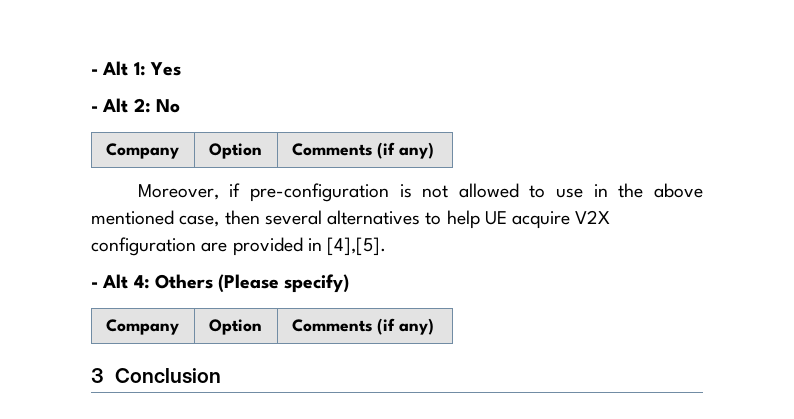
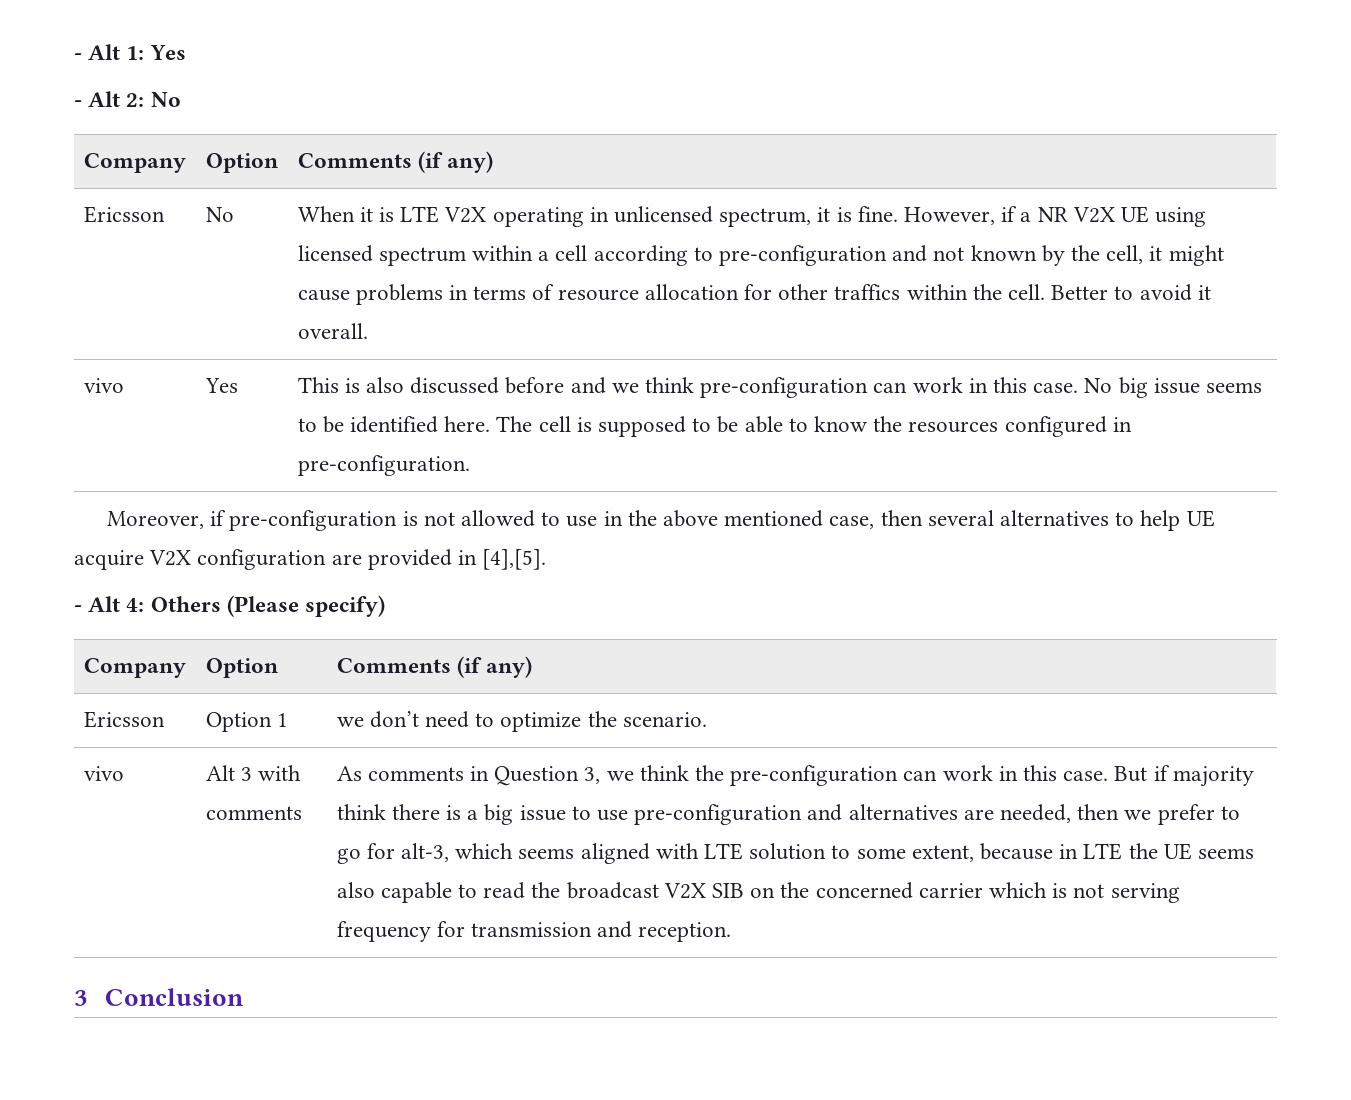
+ Ericsson | No | When it is LTE V2X operating in unlicensed spectrum, it is fine. However, if a NR V2X UE using licensed spectrum within a cell according to pre-configuration and not known by the cell, it might cause problems in terms of resource allocation for other traffics within the cell. Better to avoid it overall.
+ vivo | Yes | This is also discussed before and we think pre-configuration can work in this case. No big issue seems to be identified here. The cell is supposed to be able to know the resources configured in pre-configuration.
+ Ericsson | Option 1 | we don’t need to optimize the scenario.
+ vivo | Alt 3 with comments | As comments in Question 3, we think the pre-configuration can work in this case. But if majority think there is a big issue to use pre-configuration and alternatives are needed, then we prefer to go for alt-3, which seems aligned with LTE solution to some extent, because in LTE the UE seems also capable to read the broadcast V2X SIB on the concerned carrier which is not serving frequency for transmission and reception.

